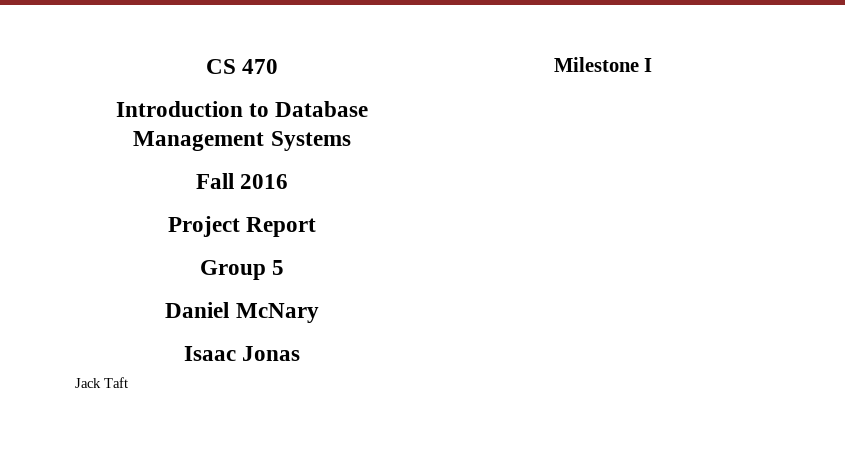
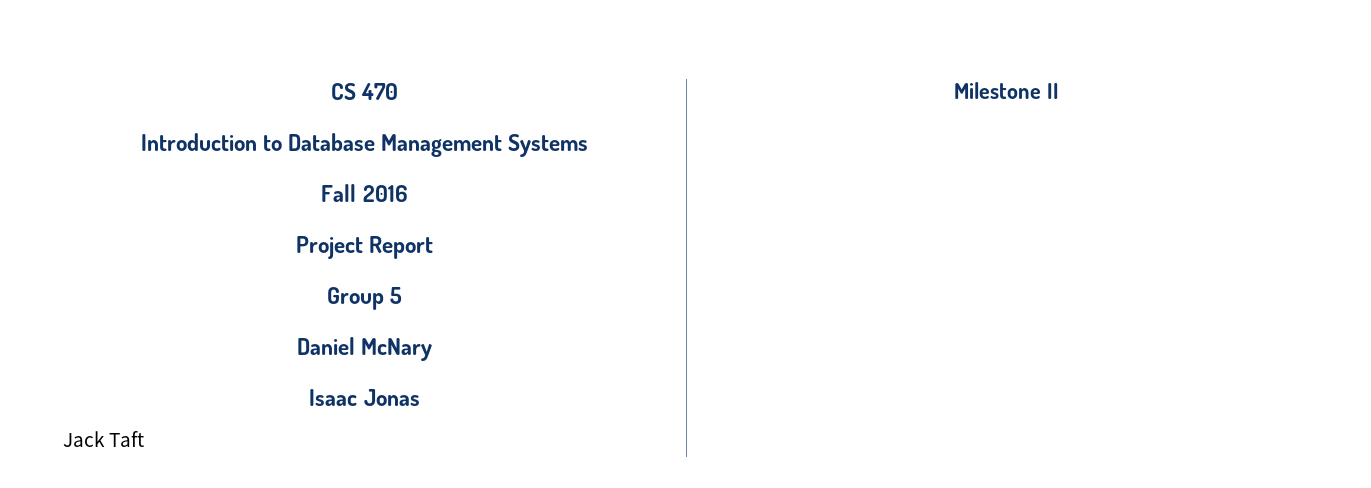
- Milestone I
+ Milestone II

